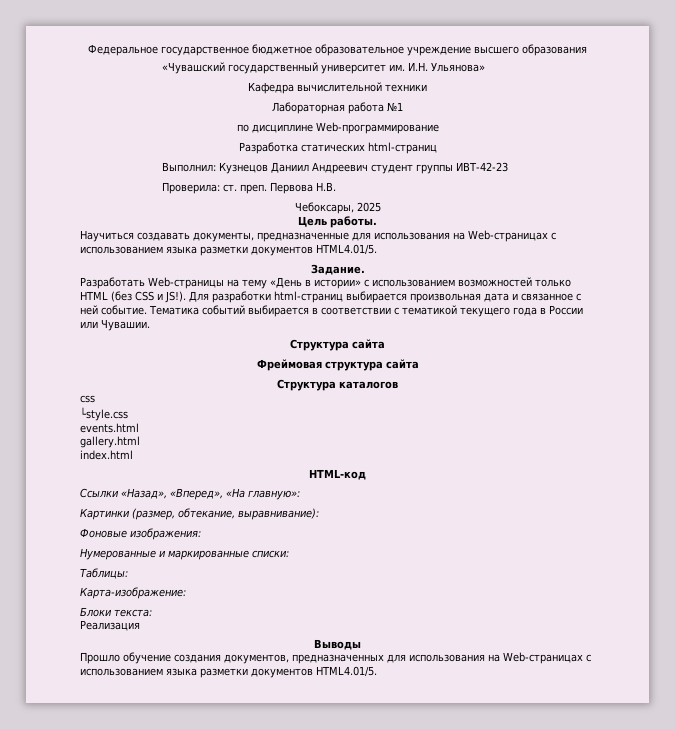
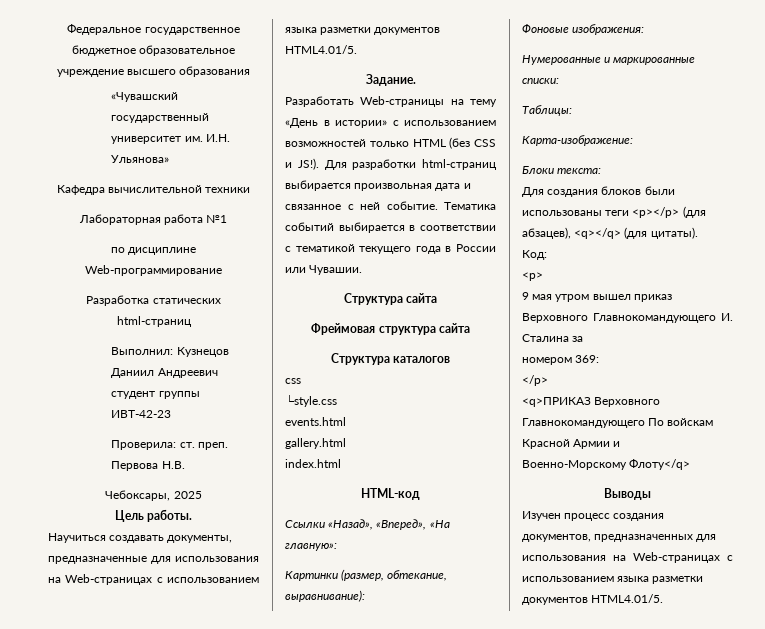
- Реализация
+ Для создания блоков были использованы теги <p></p> (для абзацев), <q></q> (для цитаты).
+ Код:
+ <p>
+ 9 мая утром вышел приказ Верховного Главнокомандующего И. Сталина за
+ номером 369:
+ </p>
+ <q>ПРИКАЗ Верховного Главнокомандующего По войскам Красной Армии и
+ Военно-Морскому Флоту</q>
- Прошло обучение создания документов, предназначенных для использования на Web-страницах с использованием языка разметки документов HTML4.01/5.
+ Изучен процесс создания документов, предназначенных для использования на Web-страницах с использованием языка разметки документов HTML4.01/5.

